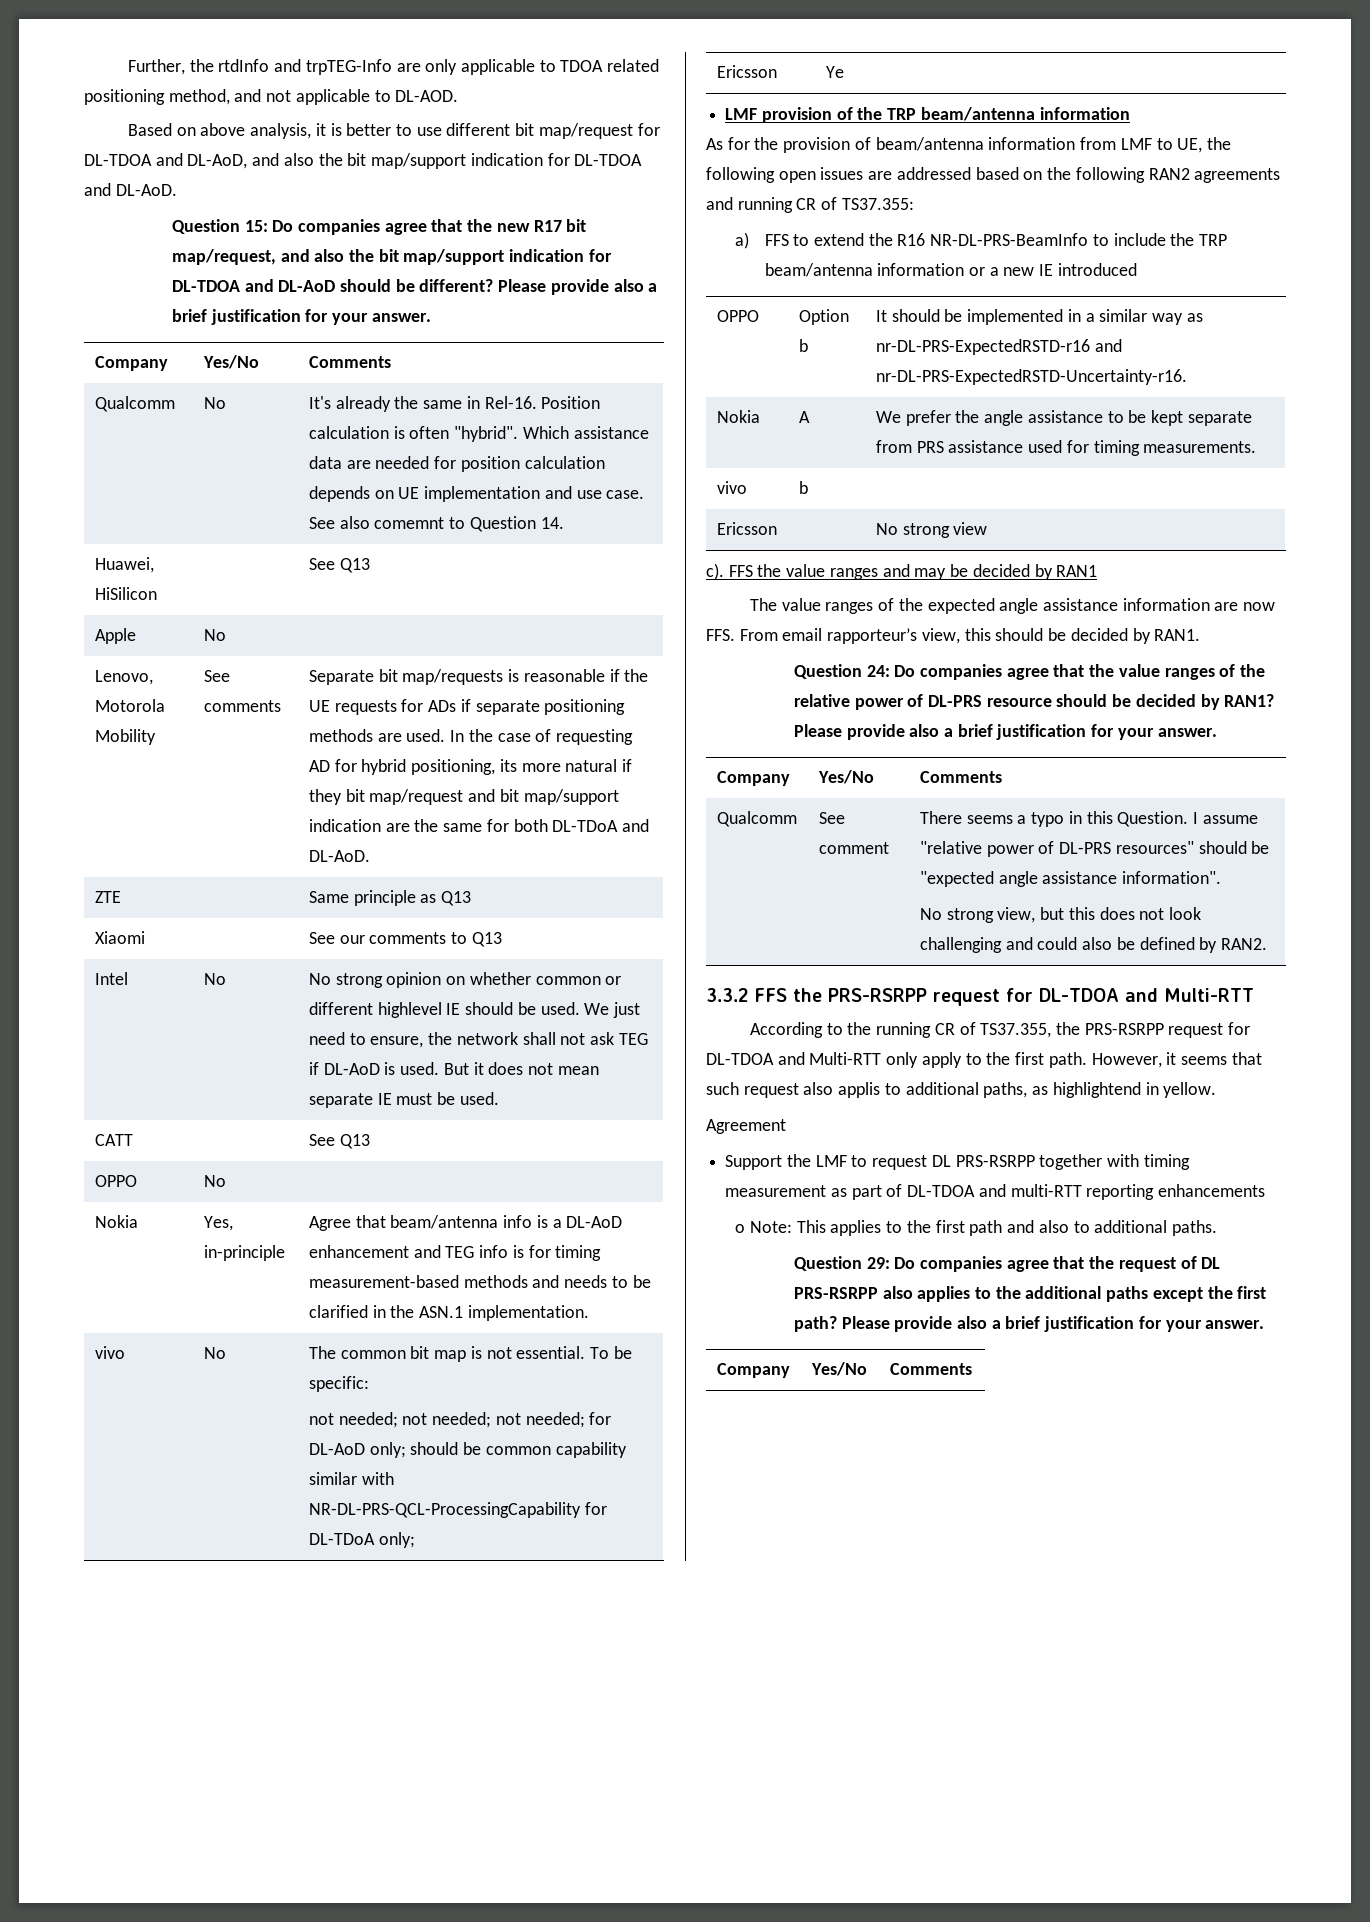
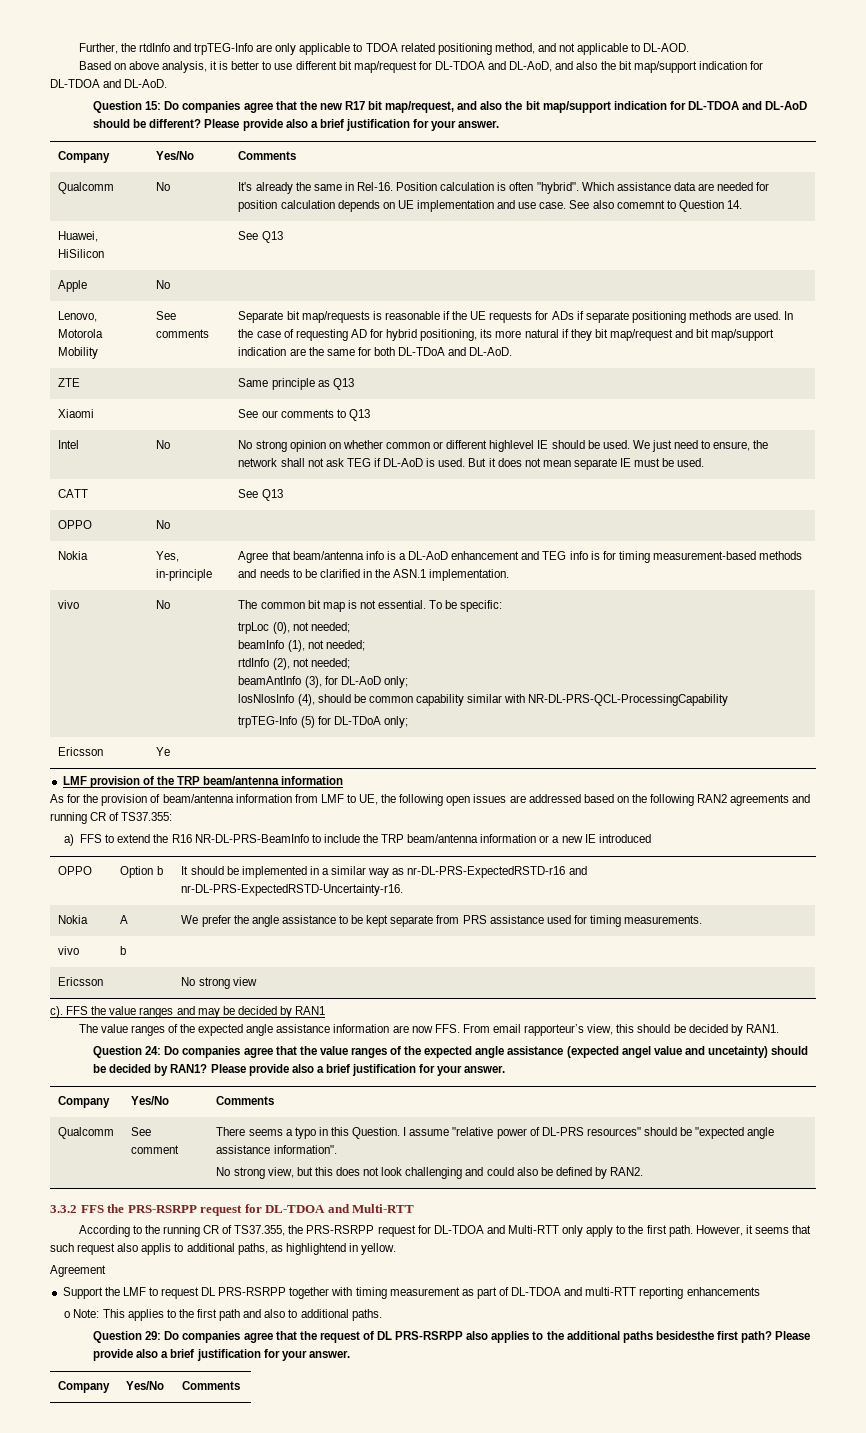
- not needed; not needed; not needed; for DL-AoD only; should be common capability similar with NR-DL-PRS-QCL-ProcessingCapability for DL-TDoA only;
+ trpLoc (0), not needed;
+ beamInfo (1), not needed;
+ rtdInfo (2), not needed;
+ beamAntInfo (3), for DL-AoD only;
+ losNlosInfo (4), should be common capability similar with NR-DL-PRS-QCL-ProcessingCapability
+ trpTEG-Info (5) for DL-TDoA only;
- Question 24: Do companies agree that the value ranges of the relative power of DL-PRS resource should be decided by RAN1?
+ Question 24: Do companies agree that the value ranges of the expected angle assistance (expected angel value and uncetainty) should be decided by RAN1?
- Question 29: Do companies agree that the request of DL PRS-RSRPP also applies to the additional paths except the first path?
+ Question 29: Do companies agree that the request of DL PRS-RSRPP also applies to the additional paths besidesthe first path?

